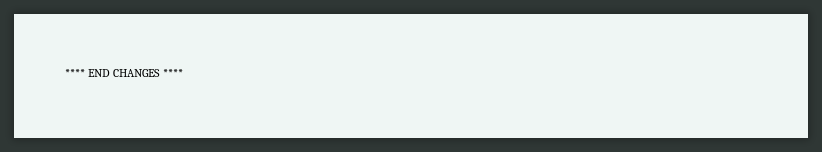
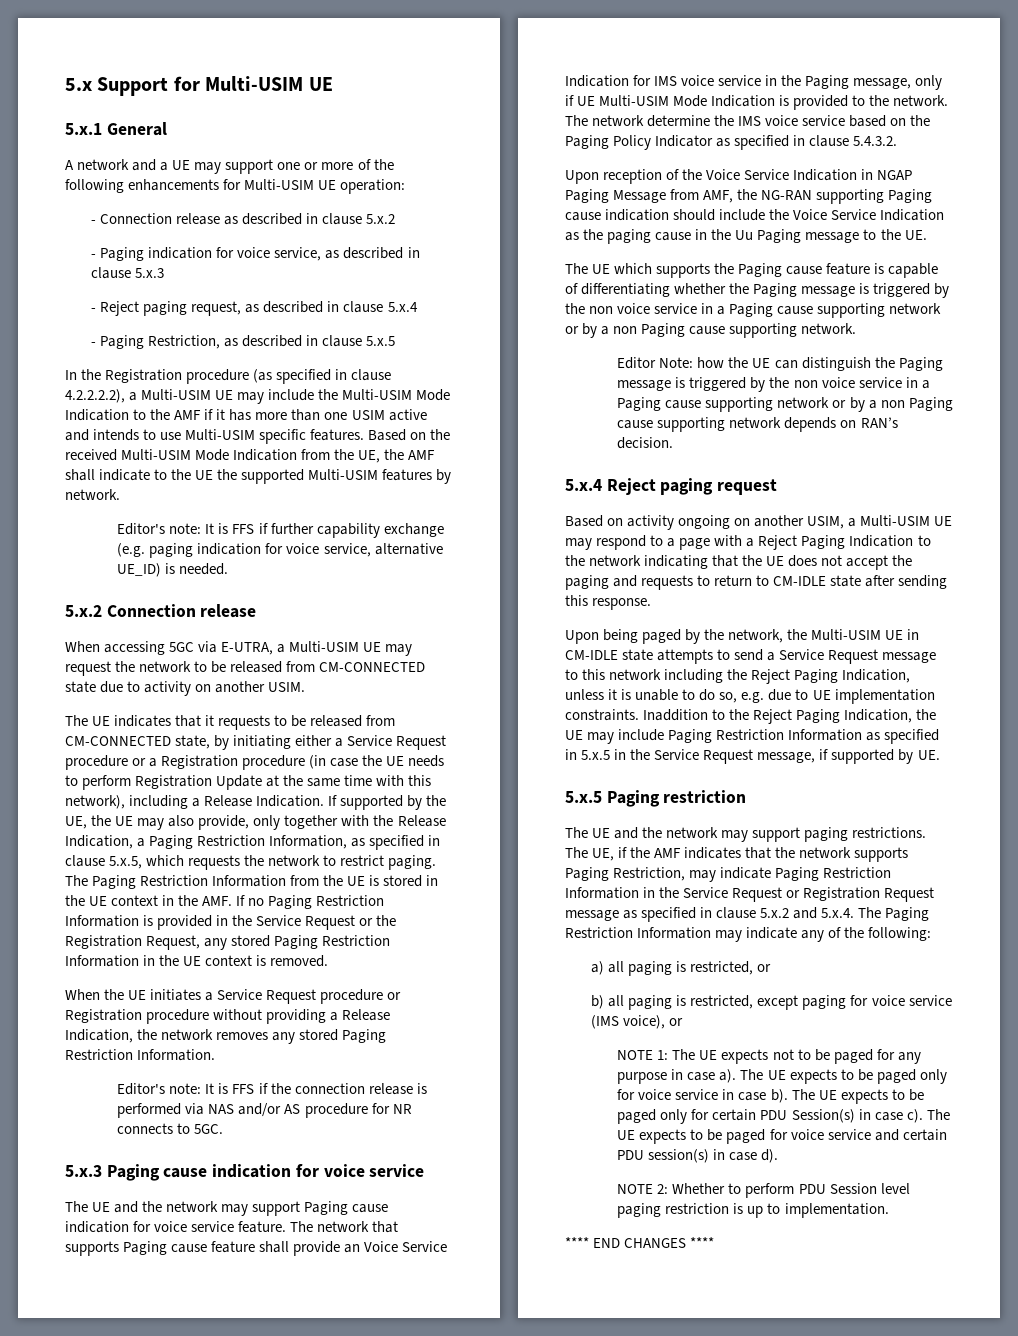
+ 5.x Support for Multi-USIM UE
+ 5.x.1 General
+ A network and a UE may support one or more of the following enhancements for Multi-USIM UE operation:
+ - Connection release as described in clause 5.x.2
+ - Paging indication for voice service, as described in clause 5.x.3
+ - Reject paging request, as described in clause 5.x.4
+ - Paging Restriction, as described in clause 5.x.5
+ In the Registration procedure (as specified in clause 4.2.2.2.2), a Multi-USIM UE may include the Multi-USIM Mode Indication to the AMF if it has more than one USIM active and intends to use Multi-USIM specific features. Based on the received Multi-USIM Mode Indication from the UE, the AMF shall indicate to the UE the supported Multi-USIM features by network.
+ Editor's note: It is FFS if further capability exchange (e.g. paging indication for voice service, alternative UE_ID) is needed.
+ 5.x.2 Connection release
+ When accessing 5GC via E-UTRA, a Multi-USIM UE may request the network to be released from CM-CONNECTED state due to activity on another USIM.
+ The UE indicates that it requests to be released from CM-CONNECTED state, by initiating either a Service Request procedure or a Registration procedure (in case the UE needs to perform Registration Update at the same time with this network), including a Release Indication. If supported by the UE, the UE may also provide, only together with the Release Indication, a Paging Restriction Information, as specified in clause 5.x.5, which requests the network to restrict paging. The Paging Restriction Information from the UE is stored in the UE context in the AMF. If no Paging Restriction Information is provided in the Service Request or the Registration Request, any stored Paging Restriction Information in the UE context is removed.
+ When the UE initiates a Service Request procedure or Registration procedure without providing a Release Indication, the network removes any stored Paging Restriction Information.
+ Editor's note: It is FFS if the connection release is performed via NAS and/or AS procedure for NR connects to 5GC.
+ 5.x.3 Paging cause indication for voice service
+ The UE and the network may support Paging cause indication for voice service feature. The network that supports Paging cause feature shall provide an Voice Service Indication for IMS voice service in the Paging message, only if UE Multi-USIM Mode Indication is provided to the network. The network determine the IMS voice service based on the Paging Policy Indicator as specified in clause 5.4.3.2.
+ Upon reception of the Voice Service Indication in NGAP Paging Message from AMF, the NG-RAN supporting Paging cause indication should include the Voice Service Indication as the paging cause in the Uu Paging message to the UE.
+ The UE which supports the Paging cause feature is capable of differentiating whether the Paging message is triggered by the non voice service in a Paging cause supporting network or by a non Paging cause supporting network.
+ Editor Note: how the UE can distinguish the Paging message is triggered by the non voice service in a Paging cause supporting network or by a non Paging cause supporting network depends on RAN’s decision.
+ 5.x.4 Reject paging request
+ Based on activity ongoing on another USIM, a Multi-USIM UE may respond to a page with a Reject Paging Indication to the network indicating that the UE does not accept the paging and requests to return to CM-IDLE state after sending this response.
+ Upon being paged by the network, the Multi-USIM UE in CM-IDLE state attempts to send a Service Request message to this network including the Reject Paging Indication, unless it is unable to do so, e.g. due to UE implementation constraints. Inaddition to the Reject Paging Indication, the UE may include Paging Restriction Information as specified in 5.x.5 in the Service Request message, if supported by UE.
+ 5.x.5 Paging restriction
+ The UE and the network may support paging restrictions. The UE, if the AMF indicates that the network supports Paging Restriction, may indicate Paging Restriction Information in the Service Request or Registration Request message as specified in clause 5.x.2 and 5.x.4. The Paging Restriction Information may indicate any of the following:
+ a) all paging is restricted, or
+ b) all paging is restricted, except paging for voice service (IMS voice), or
+ NOTE 1: The UE expects not to be paged for any purpose in case a). The UE expects to be paged only for voice service in case b). The UE expects to be paged only for certain PDU Session(s) in case c). The UE expects to be paged for voice service and certain PDU session(s) in case d).
+ NOTE 2: Whether to perform PDU Session level paging restriction is up to implementation.

